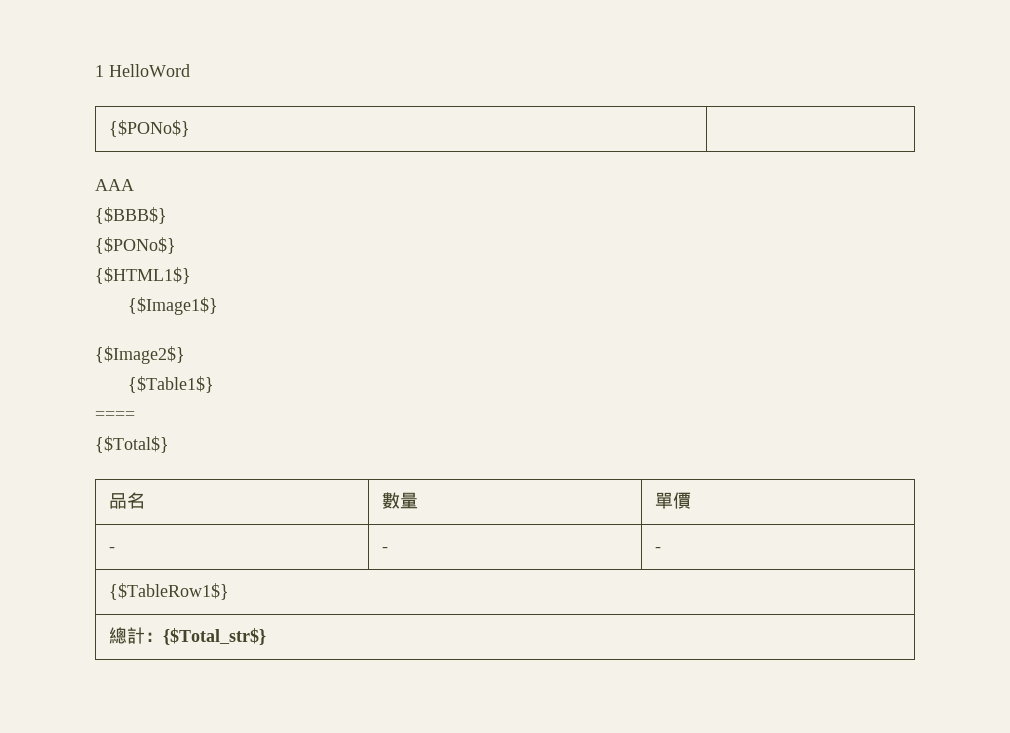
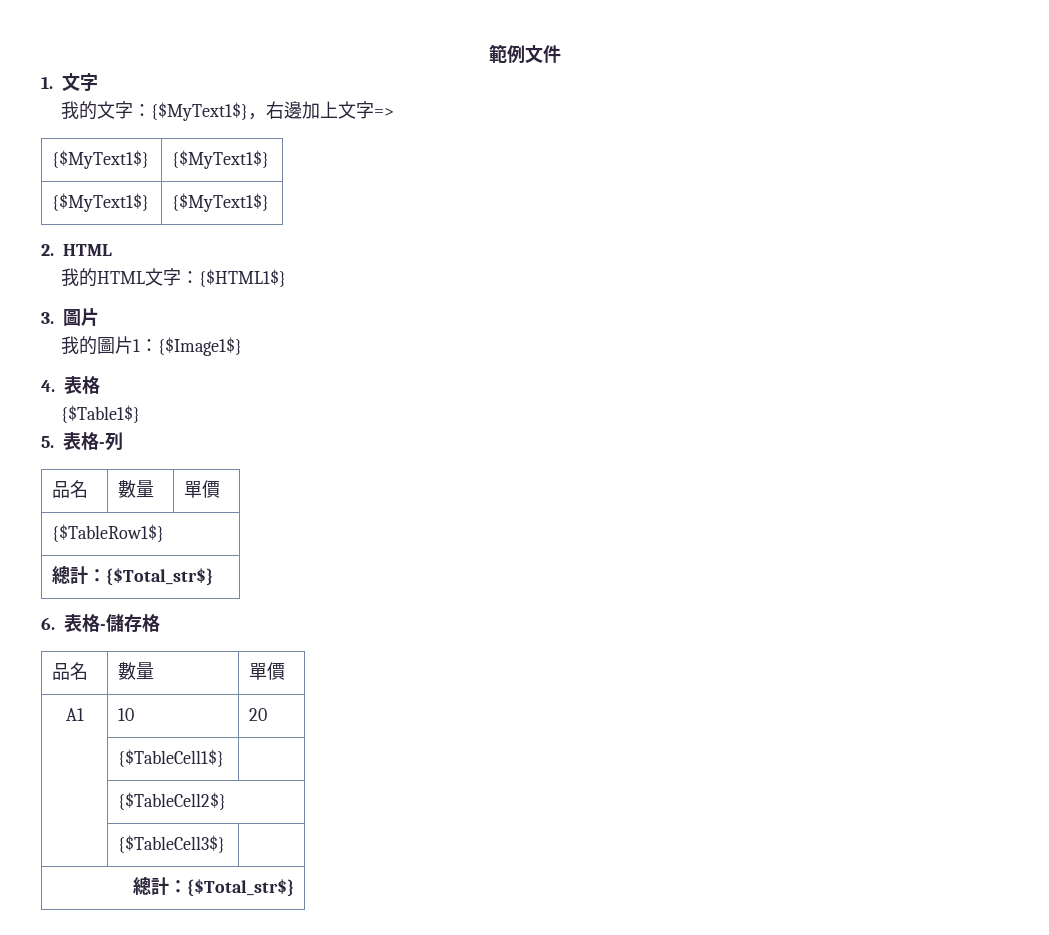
- 1 HelloWord
- {$PONo$} |
- AAA
- {$BBB$}
- {$PONo$}
- {$HTML1$}
- {$Image1$}
+ 範例文件
+ 1.文字
+ 我的文字：{$MyText1$}，右邊加上文字=>
+ {$MyText1$} | {$MyText1$}
+ {$MyText1$} | {$MyText1$}
+ 2. HTML
+ 我的HTML文字：{$HTML1$}
+ 3.圖片
+ 我的圖片1：{$Image1$}
- {$Image2$}
+ 4.表格
- ====
- {$Total$}
+ 5.表格-列
  品名 | 數量 | 單價
- - | - | -
+ 6.表格-儲存格
+ 品名 | 數量 | 單價
+ A1 | 10 | 20
+ | {$TableCell1$} |
+ | {$TableCell2$}
+ | {$TableCell3$} |
+ 總計：{$Total_str$}

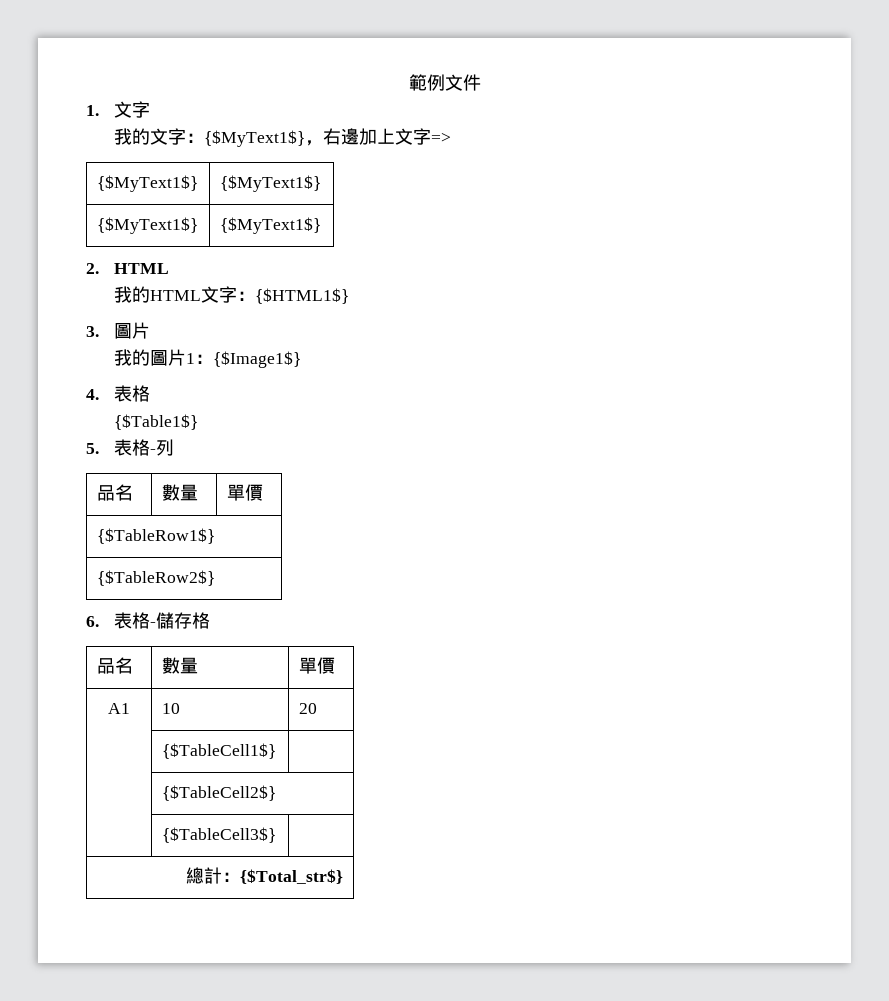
  {$TableRow1$}
- 總計：{$Total_str$}
+ {$TableRow2$}

